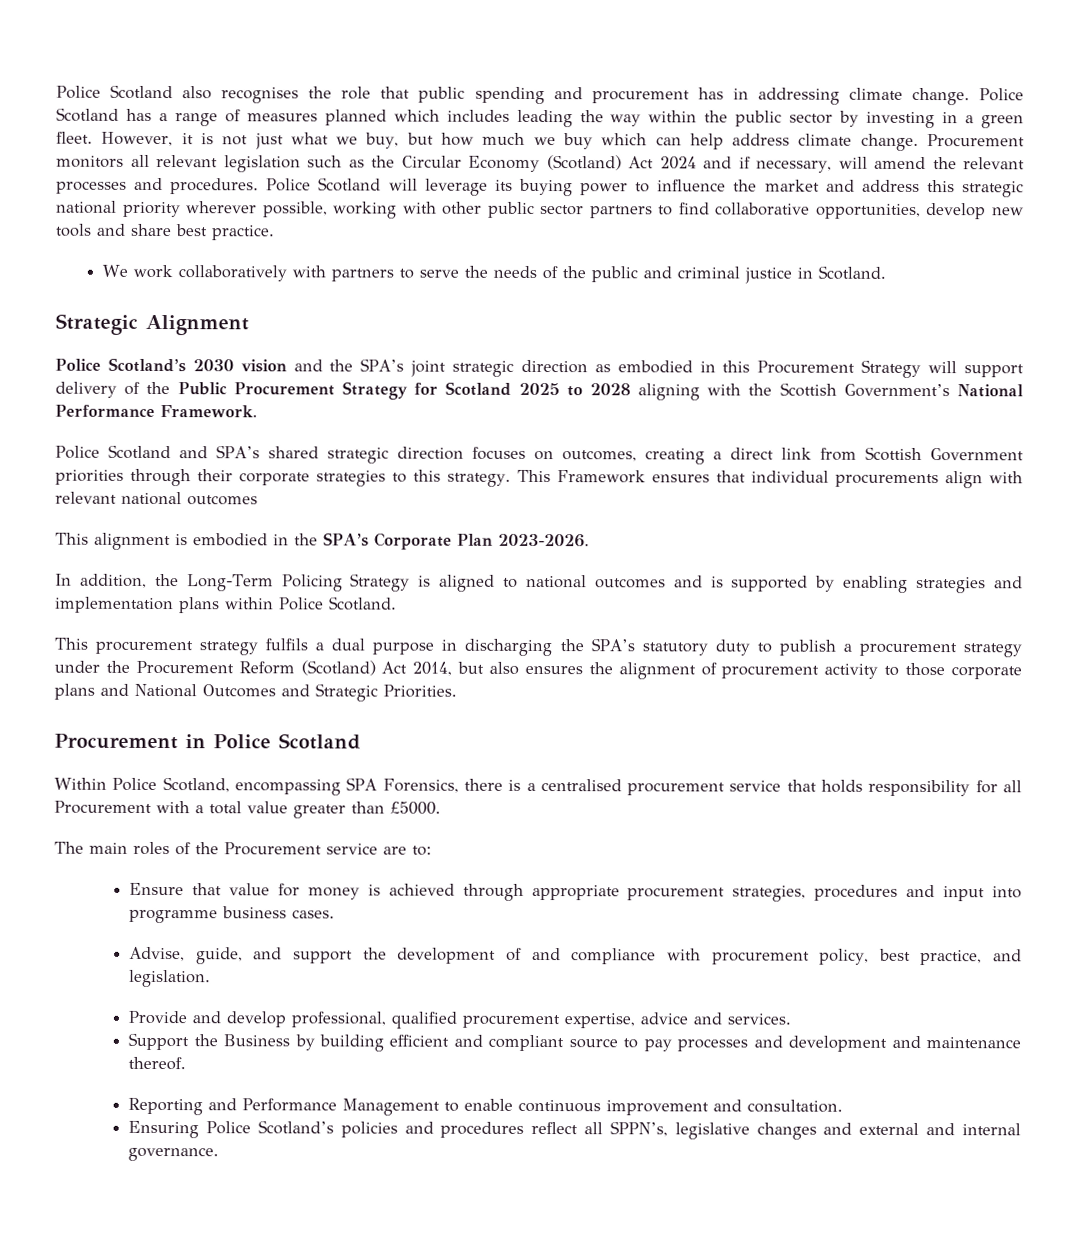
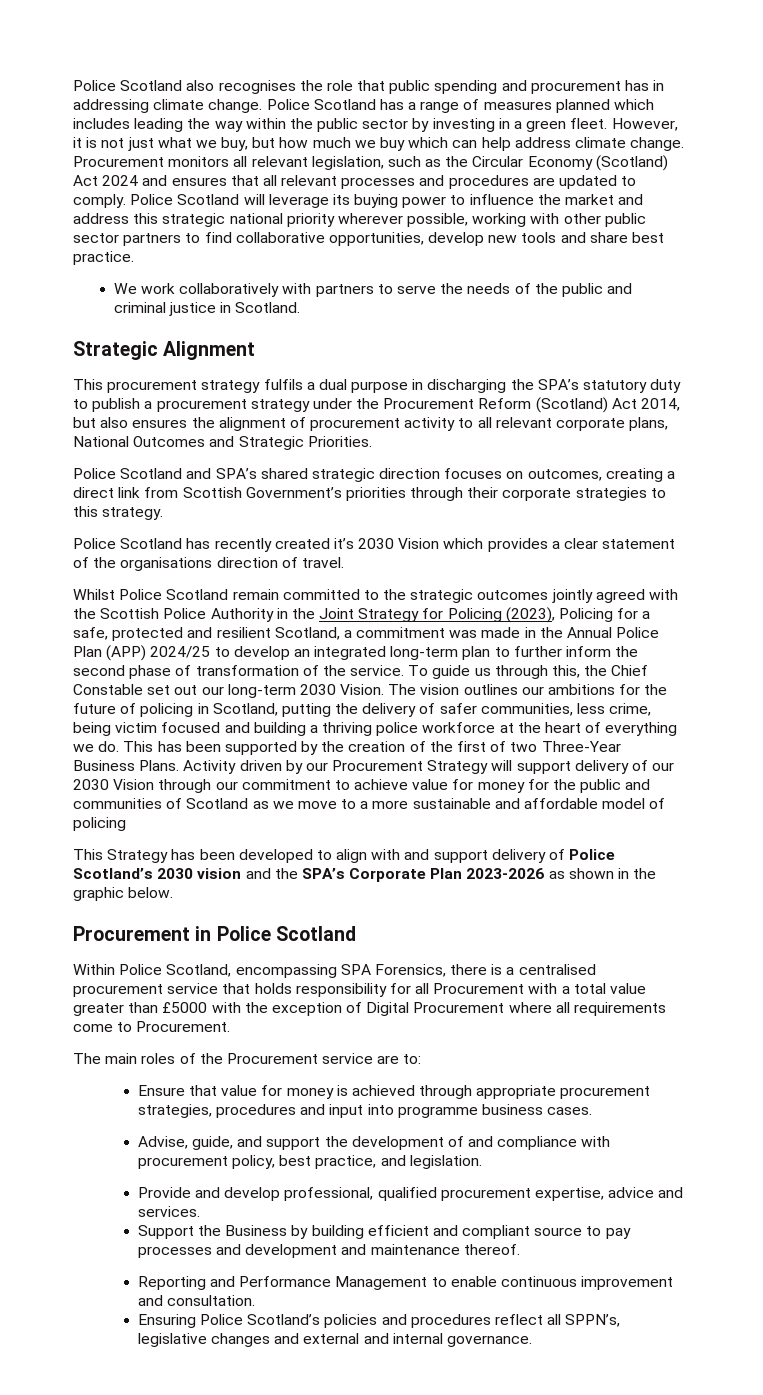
- Procurement monitors all relevant legislation such as the Circular Economy (Scotland) Act 2024 and if necessary, will amend the relevant processes and procedures.
+ Procurement monitors all relevant legislation, such as the Circular Economy (Scotland) Act 2024 and ensures that all relevant processes and procedures are updated to comply.
- Police Scotland’s 2030 vision and the SPA’s joint strategic direction as embodied in this Procurement Strategy will support delivery of the Public Procurement Strategy for Scotland 2025 to 2028 aligning with the Scottish Government’s National Performance Framework.
- Police Scotland and SPA’s shared strategic direction focuses on outcomes, creating a direct link from Scottish Government priorities through their corporate strategies to this strategy. This Framework ensures that individual procurements align with relevant national outcomes
- This alignment is embodied in the SPA’s Corporate Plan 2023-2026.
- In addition, the Long-Term Policing Strategy is aligned to national outcomes and is supported by enabling strategies and implementation plans within Police Scotland.
- This procurement strategy fulfils a dual purpose in discharging the SPA’s statutory duty to publish a procurement strategy under the Procurement Reform (Scotland) Act 2014, but also ensures the alignment of procurement activity to those corporate plans and National Outcomes and Strategic Priorities.
+ This procurement strategy fulfils a dual purpose in discharging the SPA’s statutory duty to publish a procurement strategy under the Procurement Reform (Scotland) Act 2014, but also ensures the alignment of procurement activity to all relevant corporate plans, National Outcomes and Strategic Priorities.
+ Police Scotland and SPA’s shared strategic direction focuses on outcomes, creating a direct link from Scottish Government’s priorities through their corporate strategies to this strategy.
+ Police Scotland has recently created it’s 2030 Vision which provides a clear statement of the organisations direction of travel.
+ Whilst Police Scotland remain committed to the strategic outcomes jointly agreed with the Scottish Police Authority in the Joint Strategy for Policing (2023), Policing for a safe, protected and resilient Scotland, a commitment was made in the Annual Police Plan (APP) 2024/25 to develop an integrated long-term plan to further inform the second phase of transformation of the service. To guide us through this, the Chief Constable set out our long-term 2030 Vision. The vision outlines our ambitions for the future of policing in Scotland, putting the delivery of safer communities, less crime, being victim focused and building a thriving police workforce at the heart of everything we do. This has been supported by the creation of the first of two Three-Year Business Plans. Activity driven by our Procurement Strategy will support delivery of our 2030 Vision through our commitment to achieve value for money for the public and communities of Scotland as we move to a more sustainable and affordable model of policing
+ This Strategy has been developed to align with and support delivery of Police Scotland’s 2030 vision and the SPA’s Corporate Plan 2023-2026 as shown in the graphic below.
- Within Police Scotland, encompassing SPA Forensics, there is a centralised procurement service that holds responsibility for all Procurement with a total value greater than £5000.
+ Within Police Scotland, encompassing SPA Forensics, there is a centralised procurement service that holds responsibility for all Procurement with a total value greater than £5000 with the exception of Digital Procurement where all requirements come to Procurement.

